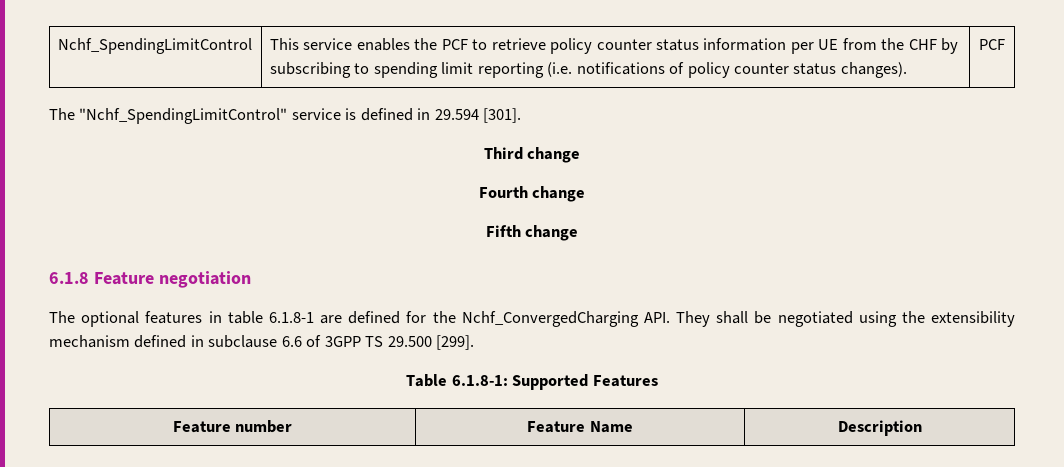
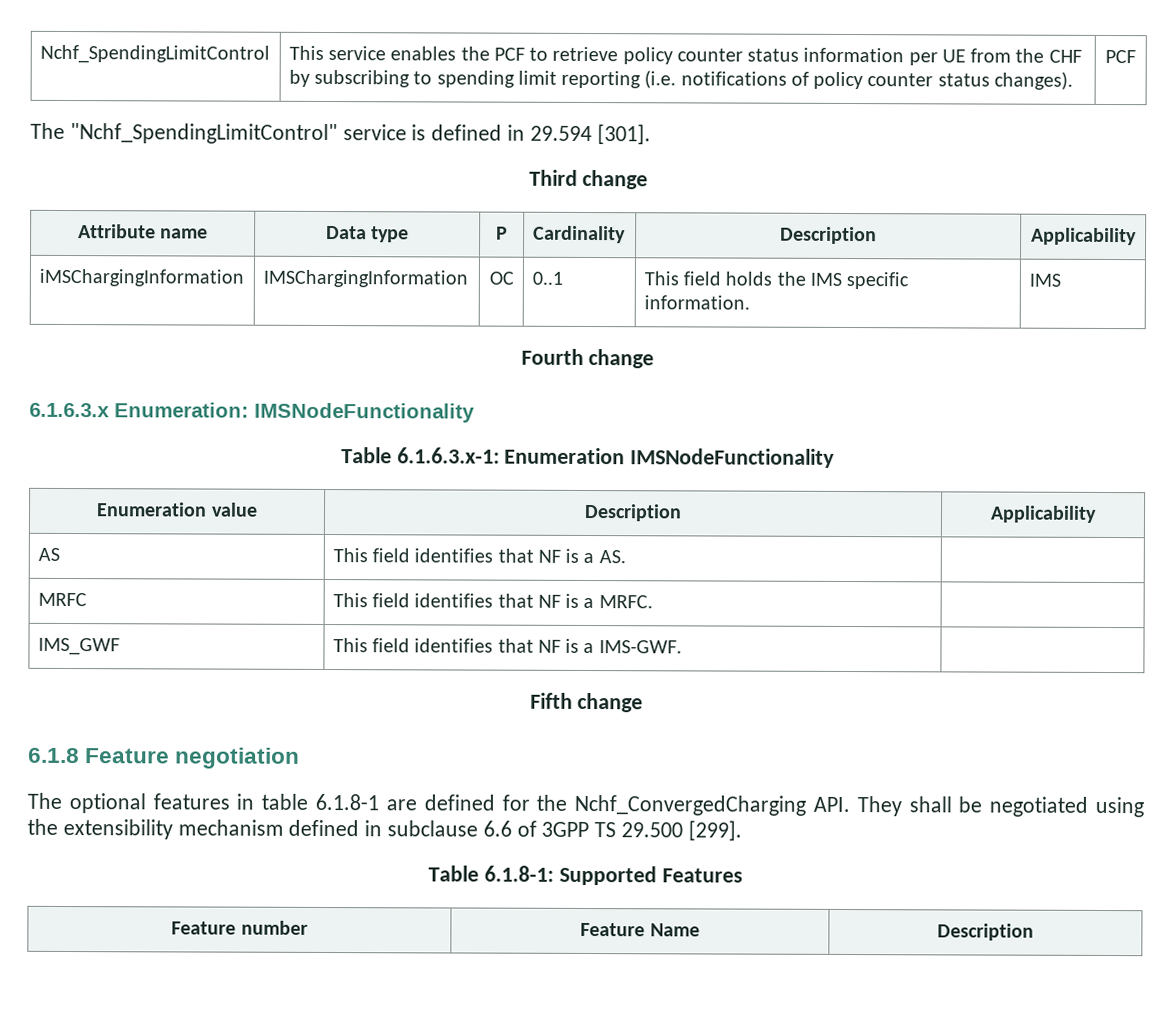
+ Attribute name | Data type | P | Cardinality | Description | Applicability
+ iMSChargingInformation | IMSChargingInformation | OC | 0..1 | This field holds the IMS specific information. | IMS
  Fourth change
+ 6.1.6.3.x Enumeration: IMSNodeFunctionality
+ Table 6.1.6.3.x-1: Enumeration IMSNodeFunctionality
+ Enumeration value | Description | Applicability
+ AS | This field identifies that NF is a AS. |
+ MRFC | This field identifies that NF is a MRFC. |
+ IMS_GWF | This field identifies that NF is a IMS-GWF. |

